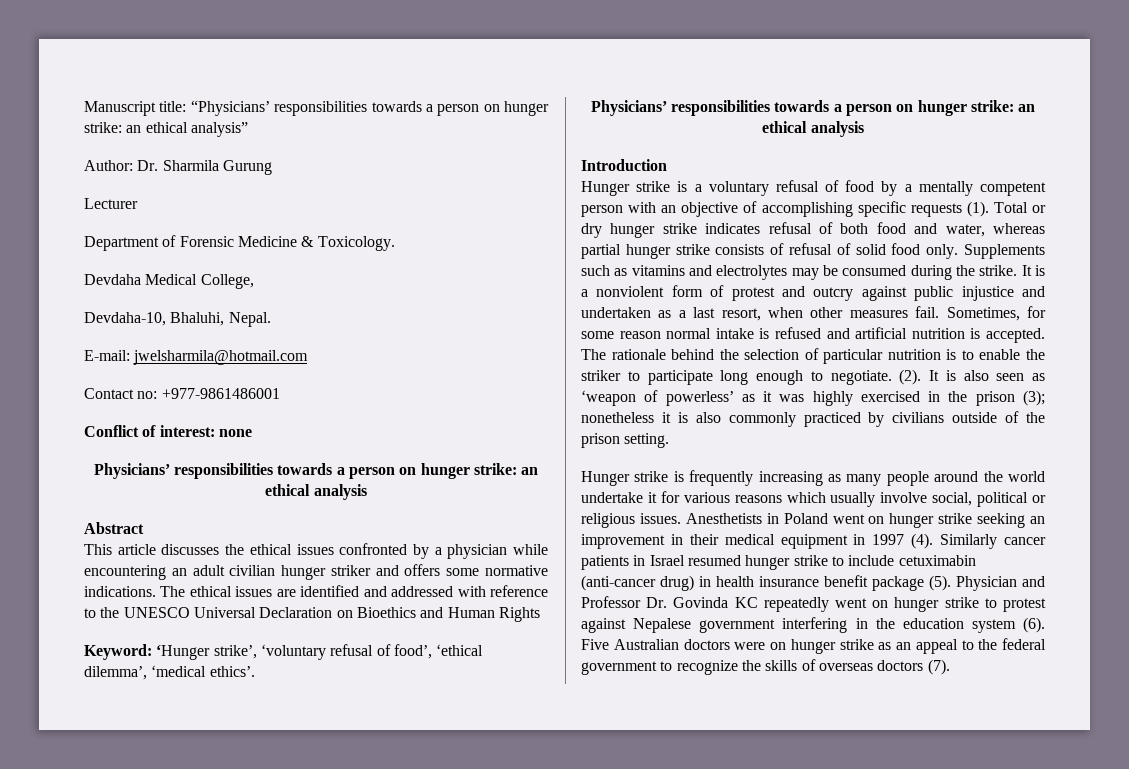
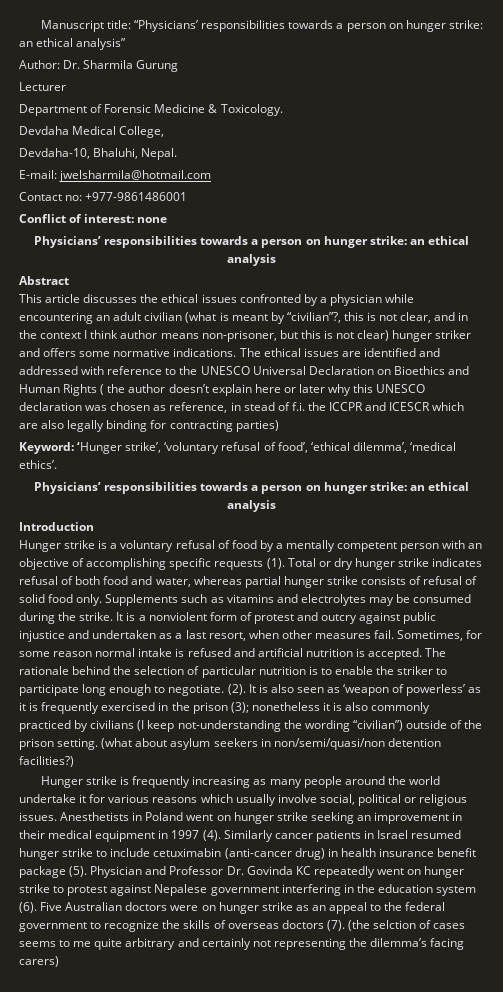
- This article discusses the ethical issues confronted by a physician while encountering an adult civilian hunger striker and offers some normative indications.
+ This article discusses the ethical issues confronted by a physician while encountering an adult civilian (what is meant by “civilian”?, this is not clear, and in the context I think author means non-prisoner, but this is not clear) hunger striker and offers some normative indications.
- The ethical issues are identified and addressed with reference to the UNESCO Universal Declaration on Bioethics and Human Rights
+ The ethical issues are identified and addressed with reference to the UNESCO Universal Declaration on Bioethics and Human Rights ( the author doesn’t explain here or later why this UNESCO declaration was chosen as reference, in stead of f.i. the ICCPR and ICESCR which are also legally binding for contracting parties)
- It is also seen as ‘weapon of powerless’ as it was highly exercised in the prison (3); nonetheless it is also commonly practiced by civilians outside of the prison setting.
+ It is also seen as ‘weapon of powerless’ as it is frequently exercised in the prison (3); nonetheless it is also commonly practiced by civilians (I keep not-understanding the wording “civilian”) outside of the prison setting. (what about asylum seekers in non/semi/quasi/non detention facilities?)
+ (the selction of cases seems to me quite arbitrary and certainly not representing the dilemma’s facing carers)

